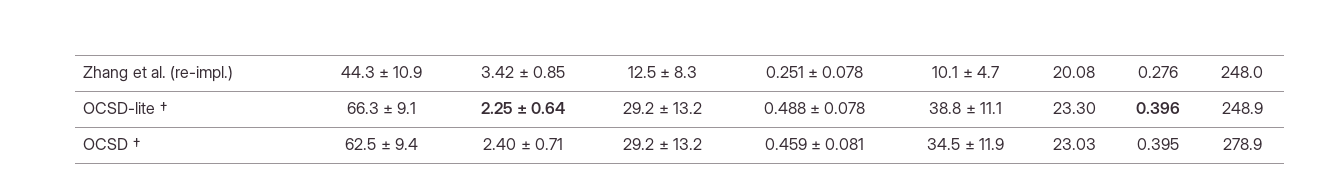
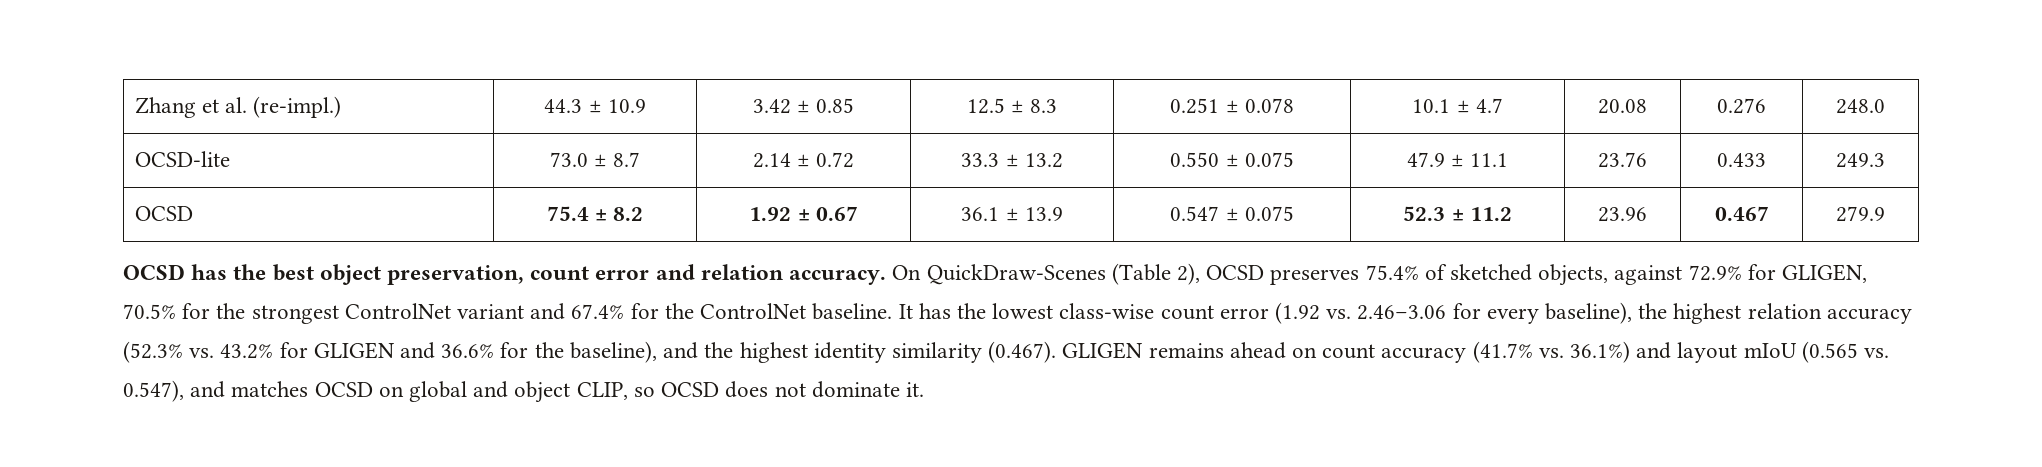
- OCSD-lite † | 66.3 ± 9.1 | 2.25 ± 0.64 | 29.2 ± 13.2 | 0.488 ± 0.078 | 38.8 ± 11.1 | 23.30 | 0.396 | 248.9
- OCSD † | 62.5 ± 9.4 | 2.40 ± 0.71 | 29.2 ± 13.2 | 0.459 ± 0.081 | 34.5 ± 11.9 | 23.03 | 0.395 | 278.9
+ OCSD-lite | 73.0 ± 8.7 | 2.14 ± 0.72 | 33.3 ± 13.2 | 0.550 ± 0.075 | 47.9 ± 11.1 | 23.76 | 0.433 | 249.3
+ OCSD | 75.4 ± 8.2 | 1.92 ± 0.67 | 36.1 ± 13.9 | 0.547 ± 0.075 | 52.3 ± 11.2 | 23.96 | 0.467 | 279.9
+ OCSD has the best object preservation, count error and relation accuracy. On QuickDraw-Scenes (Table 2), OCSD preserves 75.4% of sketched objects, against 72.9% for GLIGEN, 70.5% for the strongest ControlNet variant and 67.4% for the ControlNet baseline. It has the lowest class-wise count error (1.92 vs. 2.46–3.06 for every baseline), the highest relation accuracy (52.3% vs. 43.2% for GLIGEN and 36.6% for the baseline), and the highest identity similarity (0.467). GLIGEN remains ahead on count accuracy (41.7% vs. 36.1%) and layout mIoU (0.565 vs. 0.547), and matches OCSD on global and object CLIP, so OCSD does not dominate it.

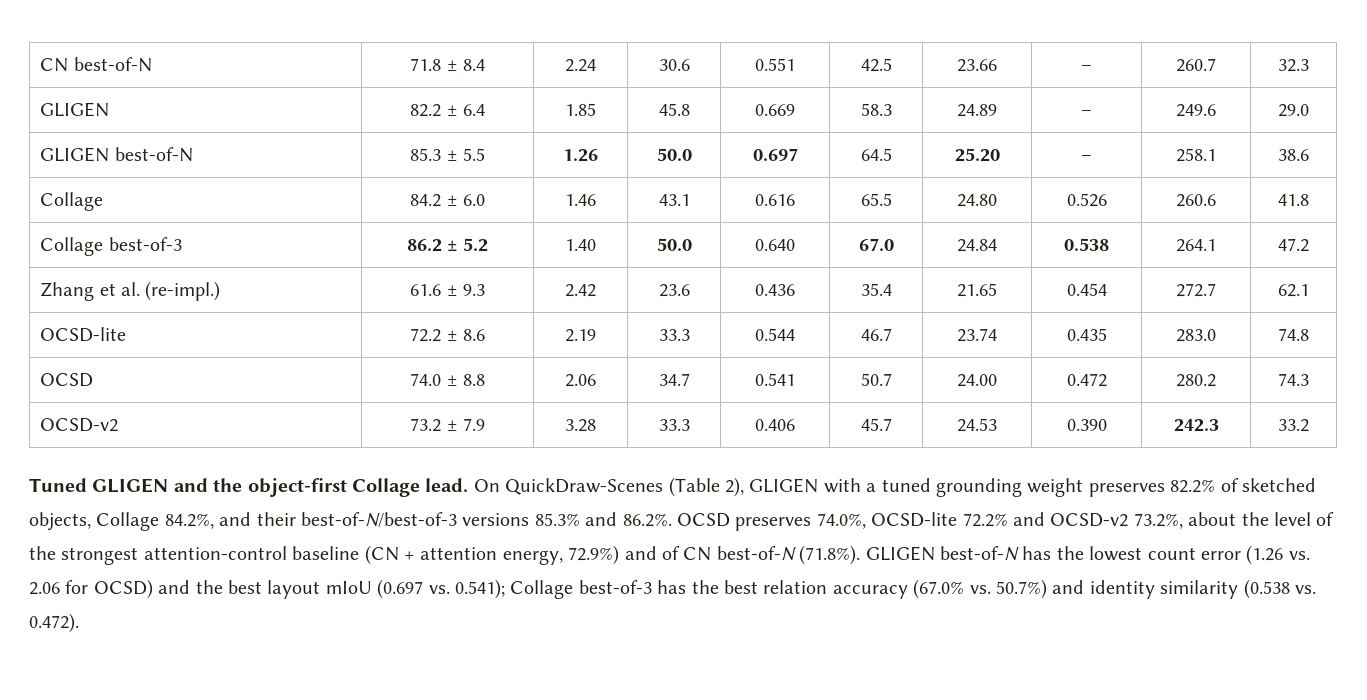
- Zhang et al. (re-impl.) | 44.3 ± 10.9 | 3.42 ± 0.85 | 12.5 ± 8.3 | 0.251 ± 0.078 | 10.1 ± 4.7 | 20.08 | 0.276 | 248.0
- OCSD-lite | 73.0 ± 8.7 | 2.14 ± 0.72 | 33.3 ± 13.2 | 0.550 ± 0.075 | 47.9 ± 11.1 | 23.76 | 0.433 | 249.3
- OCSD | 75.4 ± 8.2 | 1.92 ± 0.67 | 36.1 ± 13.9 | 0.547 ± 0.075 | 52.3 ± 11.2 | 23.96 | 0.467 | 279.9
- OCSD has the best object preservation, count error and relation accuracy. On QuickDraw-Scenes (Table 2), OCSD preserves 75.4% of sketched objects, against 72.9% for GLIGEN, 70.5% for the strongest ControlNet variant and 67.4% for the ControlNet baseline. It has the lowest class-wise count error (1.92 vs. 2.46–3.06 for every baseline), the highest relation accuracy (52.3% vs. 43.2% for GLIGEN and 36.6% for the baseline), and the highest identity similarity (0.467). GLIGEN remains ahead on count accuracy (41.7% vs. 36.1%) and layout mIoU (0.565 vs. 0.547), and matches OCSD on global and object CLIP, so OCSD does not dominate it.
+ CN best-of-N | 71.8 ± 8.4 | 2.24 | 30.6 | 0.551 | 42.5 | 23.66 | – | 260.7 | 32.3
+ GLIGEN | 82.2 ± 6.4 | 1.85 | 45.8 | 0.669 | 58.3 | 24.89 | – | 249.6 | 29.0
+ GLIGEN best-of-N | 85.3 ± 5.5 | 1.26 | 50.0 | 0.697 | 64.5 | 25.20 | – | 258.1 | 38.6
+ Collage | 84.2 ± 6.0 | 1.46 | 43.1 | 0.616 | 65.5 | 24.80 | 0.526 | 260.6 | 41.8
+ Collage best-of-3 | 86.2 ± 5.2 | 1.40 | 50.0 | 0.640 | 67.0 | 24.84 | 0.538 | 264.1 | 47.2
+ Zhang et al. (re-impl.) | 61.6 ± 9.3 | 2.42 | 23.6 | 0.436 | 35.4 | 21.65 | 0.454 | 272.7 | 62.1
+ OCSD-lite | 72.2 ± 8.6 | 2.19 | 33.3 | 0.544 | 46.7 | 23.74 | 0.435 | 283.0 | 74.8
+ OCSD | 74.0 ± 8.8 | 2.06 | 34.7 | 0.541 | 50.7 | 24.00 | 0.472 | 280.2 | 74.3
+ OCSD-v2 | 73.2 ± 7.9 | 3.28 | 33.3 | 0.406 | 45.7 | 24.53 | 0.390 | 242.3 | 33.2
+ Tuned GLIGEN and the object-first Collage lead. On QuickDraw-Scenes (Table 2), GLIGEN with a tuned grounding weight preserves 82.2% of sketched objects, Collage 84.2%, and their best-of-N/best-of-3 versions 85.3% and 86.2%. OCSD preserves 74.0%, OCSD-lite 72.2% and OCSD-v2 73.2%, about the level of the strongest attention-control baseline (CN + attention energy, 72.9%) and of CN best-of-N (71.8%). GLIGEN best-of-N has the lowest count error (1.26 vs. 2.06 for OCSD) and the best layout mIoU (0.697 vs. 0.541); Collage best-of-3 has the best relation accuracy (67.0% vs. 50.7%) and identity similarity (0.538 vs. 0.472).

